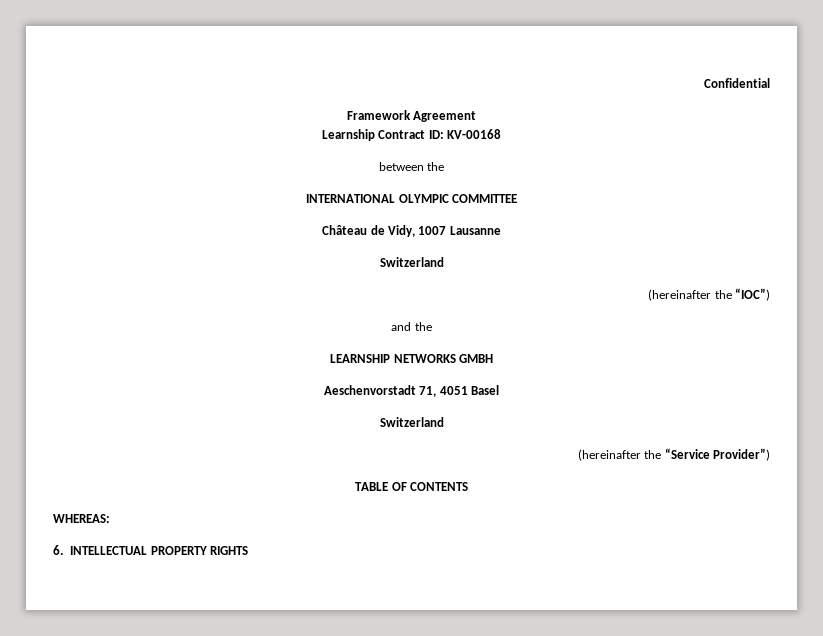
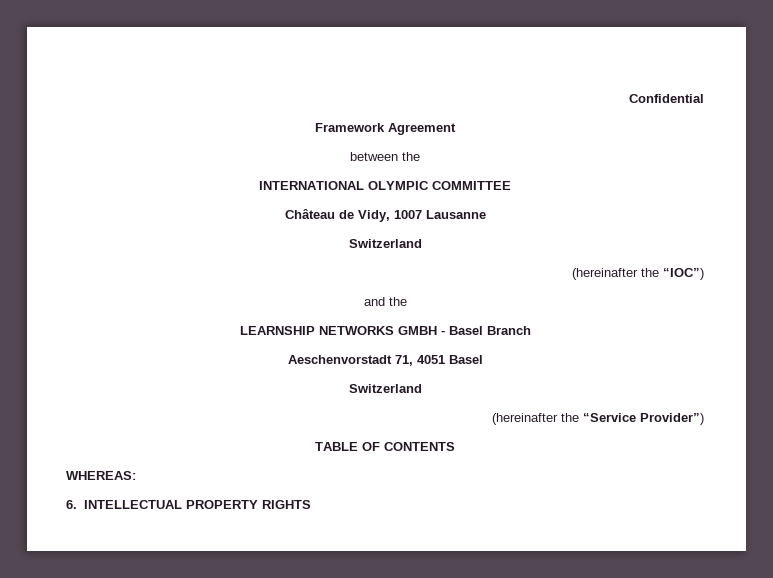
- Learnship Contract ID: KV-00168
- LEARNSHIP NETWORKS GMBH
+ LEARNSHIP NETWORKS GMBH - Basel Branch

